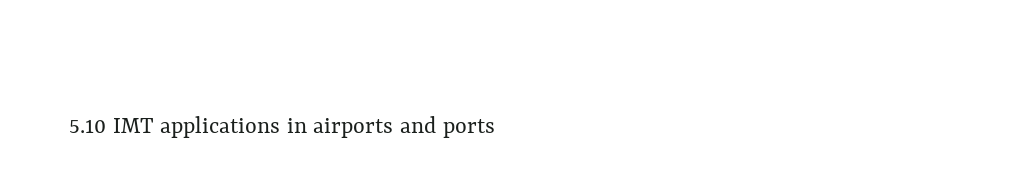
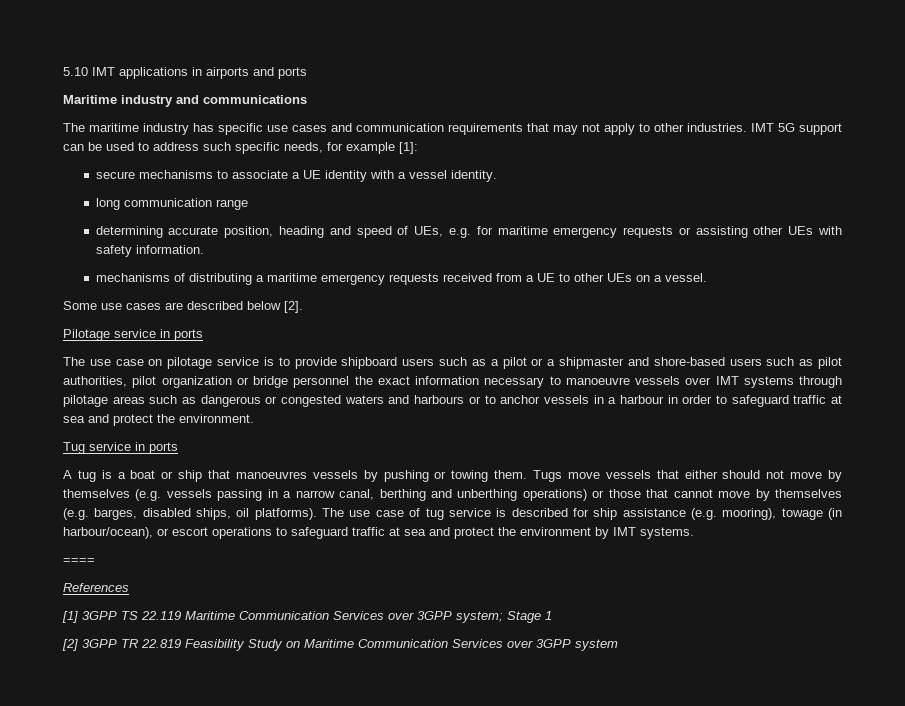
+ Maritime industry and communications
+ The maritime industry has specific use cases and communication requirements that may not apply to other industries. IMT 5G support can be used to address such specific needs, for example [1]:
+ secure mechanisms to associate a UE identity with a vessel identity.
+ long communication range
+ determining accurate position, heading and speed of UEs, e.g. for maritime emergency requests or assisting other UEs with safety information.
+ mechanisms of distributing a maritime emergency requests received from a UE to other UEs on a vessel.
+ Some use cases are described below [2].
+ Pilotage service in ports
+ The use case on pilotage service is to provide shipboard users such as a pilot or a shipmaster and shore-based users such as pilot authorities, pilot organization or bridge personnel the exact information necessary to manoeuvre vessels over IMT systems through pilotage areas such as dangerous or congested waters and harbours or to anchor vessels in a harbour in order to safeguard traffic at sea and protect the environment.
+ Tug service in ports
+ A tug is a boat or ship that manoeuvres vessels by pushing or towing them. Tugs move vessels that either should not move by themselves (e.g. vessels passing in a narrow canal, berthing and unberthing operations) or those that cannot move by themselves (e.g. barges, disabled ships, oil platforms). The use case of tug service is described for ship assistance (e.g. mooring), towage (in harbour/ocean), or escort operations to safeguard traffic at sea and protect the environment by IMT systems.
+ ====
+ References
+ [1] 3GPP TS 22.119 Maritime Communication Services over 3GPP system; Stage 1
+ [2] 3GPP TR 22.819 Feasibility Study on Maritime Communication Services over 3GPP system

